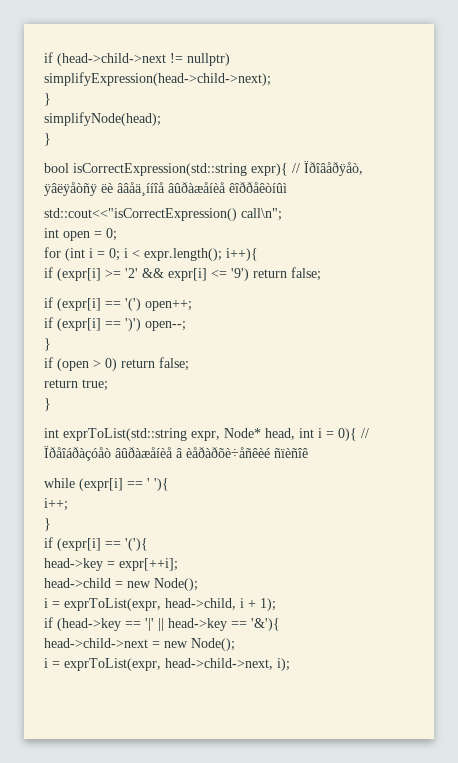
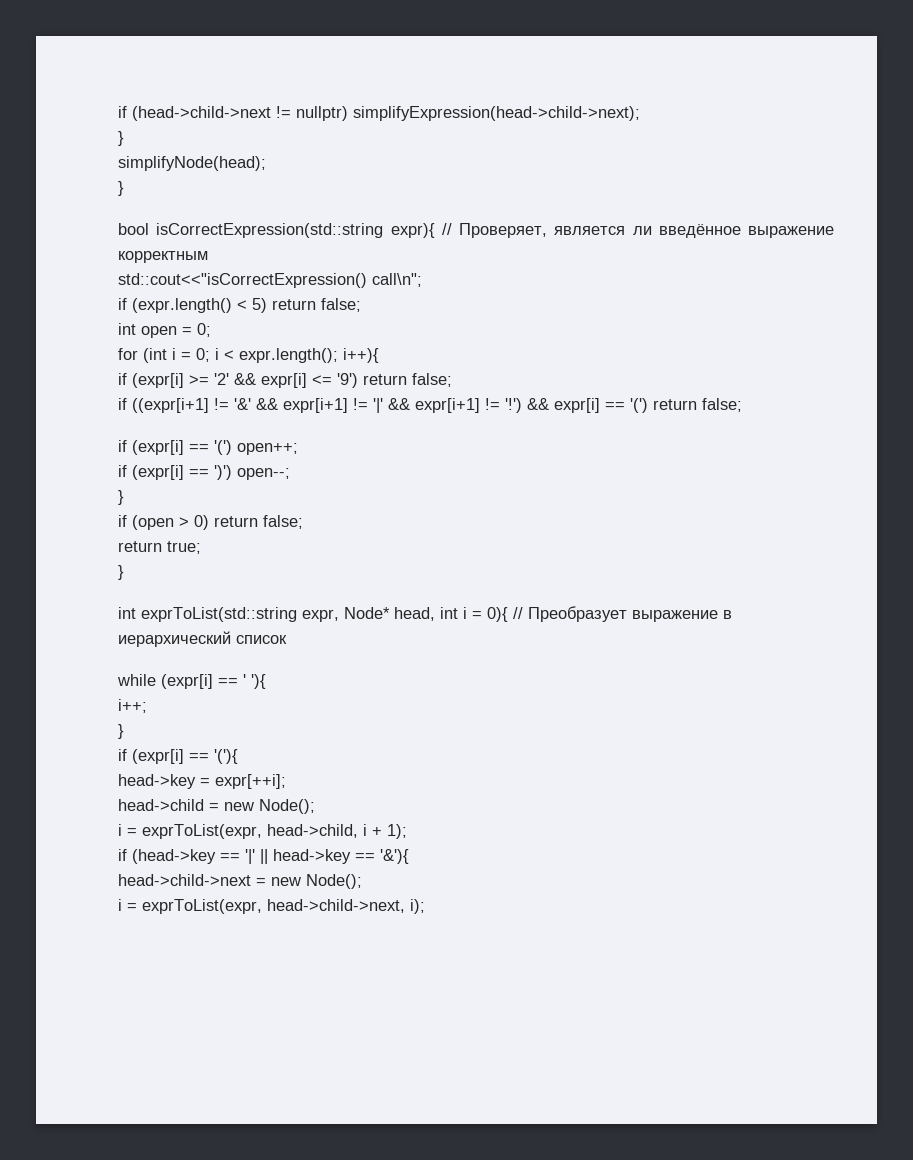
- bool isCorrectExpression(std::string expr){ // Ïðîâåðÿåò, ÿâëÿåòñÿ ëè ââåä¸ííîå âûðàæåíèå êîððåêòíûì
+ bool isCorrectExpression(std::string expr){ // Проверяет, является ли введённое выражение корректным
  std::cout<<"isCorrectExpression() call\n";
+ if (expr.length() < 5) return false;
+ if ((expr[i+1] != '&' && expr[i+1] != '|' && expr[i+1] != '!') && expr[i] == '(') return false;
- int exprToList(std::string expr, Node* head, int i = 0){ // Ïðåîáðàçóåò âûðàæåíèå â èåðàðõè÷åñêèé ñïèñîê
+ int exprToList(std::string expr, Node* head, int i = 0){ // Преобразует выражение в иерархический список

